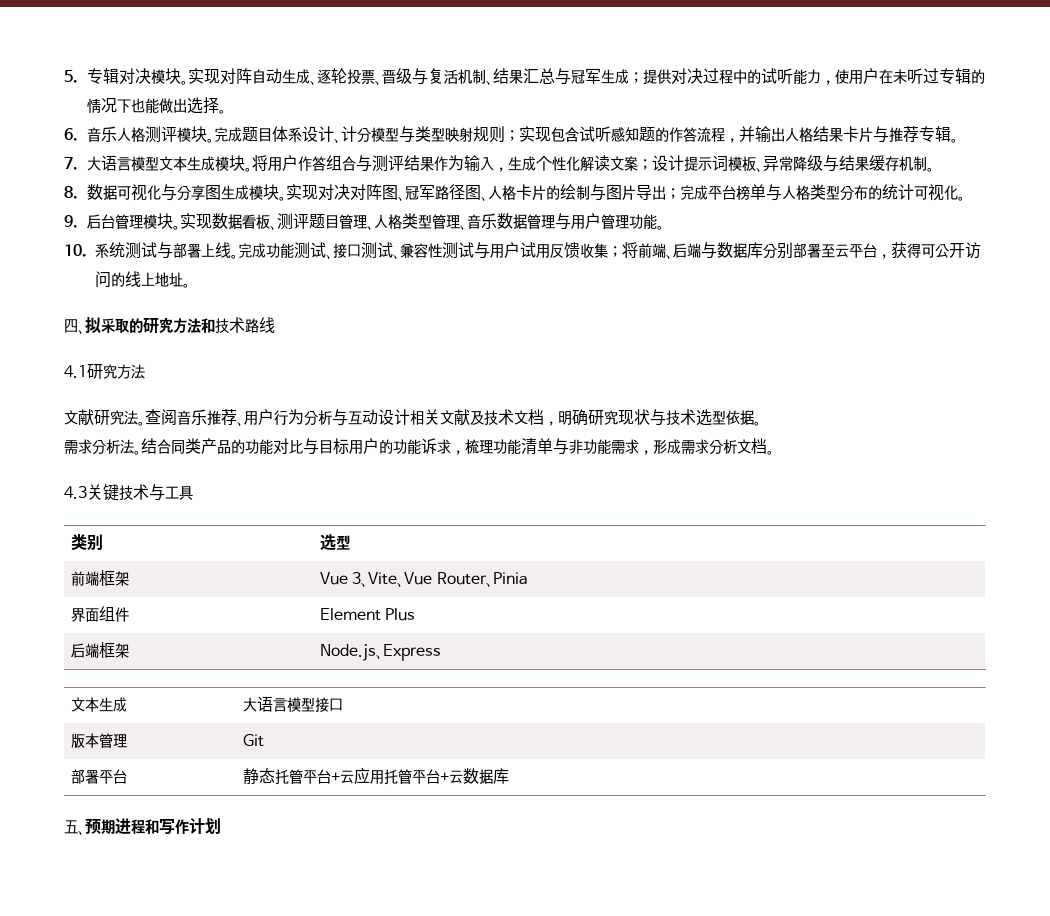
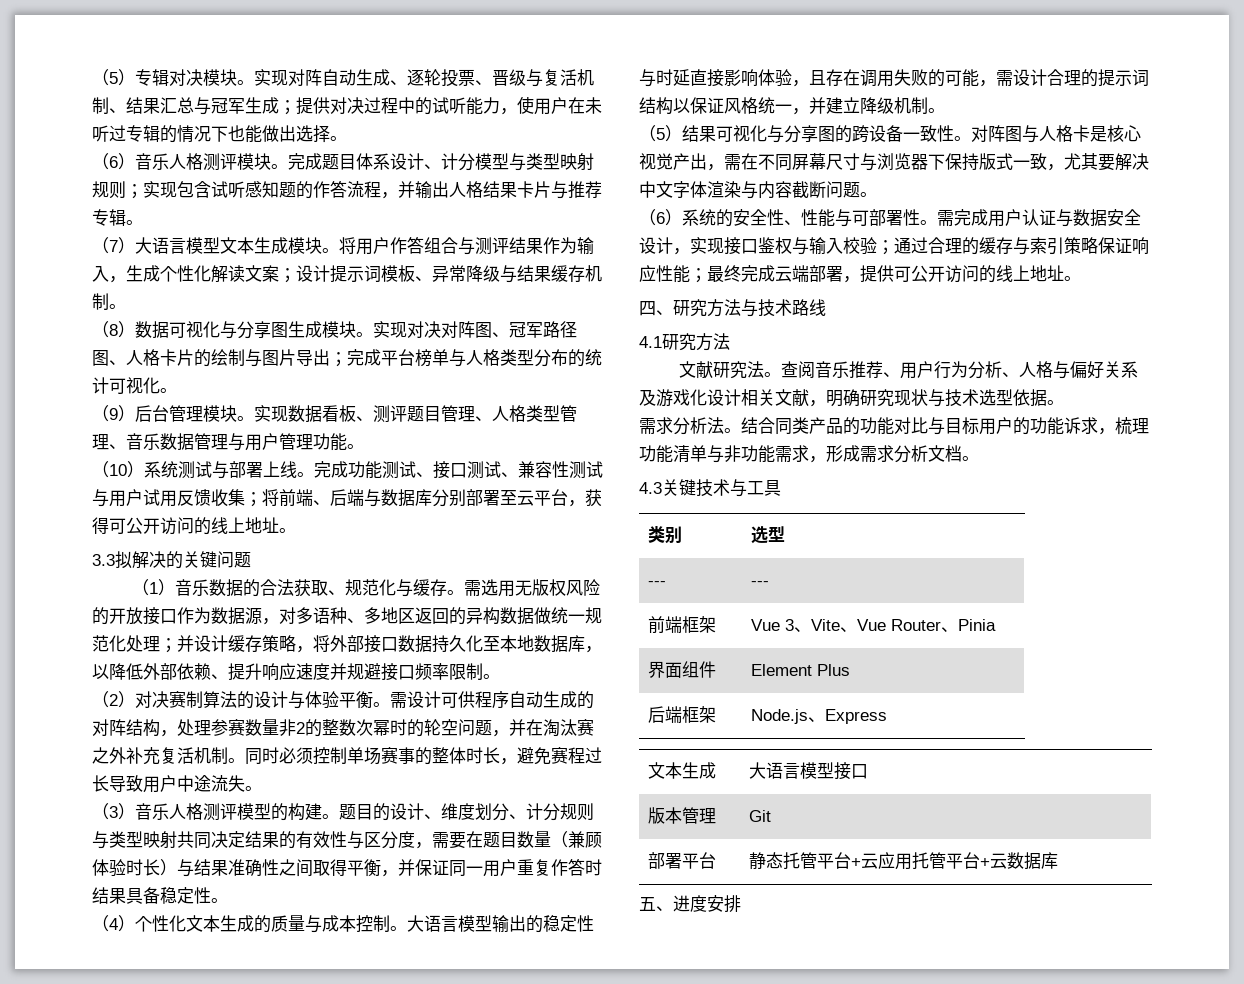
- 5.专辑对决模块。
+ （5）专辑对决模块。
- 6.音乐人格测评模块。
+ （6）音乐人格测评模块。
- 7.大语言模型文本生成模块。
+ （7）大语言模型文本生成模块。
- 8.数据可视化与分享图生成模块。
+ （8）数据可视化与分享图生成模块。
- 9.后台管理模块。
+ （9）后台管理模块。
- 10.系统测试与部署上线。
+ （10）系统测试与部署上线。
+ 3.3拟解决的关键问题
+ （1）音乐数据的合法获取、规范化与缓存。需选用无版权风险的开放接口作为数据源，对多语种、多地区返回的异构数据做统一规范化处理；并设计缓存策略，将外部接口数据持久化至本地数据库，以降低外部依赖、提升响应速度并规避接口频率限制。
+ （2）对决赛制算法的设计与体验平衡。需设计可供程序自动生成的对阵结构，处理参赛数量非2的整数次幂时的轮空问题，并在淘汰赛之外补充复活机制。同时必须控制单场赛事的整体时长，避免赛程过长导致用户中途流失。
+ （3）音乐人格测评模型的构建。题目的设计、维度划分、计分规则与类型映射共同决定结果的有效性与区分度，需要在题目数量（兼顾体验时长）与结果准确性之间取得平衡，并保证同一用户重复作答时结果具备稳定性。
+ （4）个性化文本生成的质量与成本控制。大语言模型输出的稳定性与时延直接影响体验，且存在调用失败的可能，需设计合理的提示词结构以保证风格统一，并建立降级机制。
+ （5）结果可视化与分享图的跨设备一致性。对阵图与人格卡是核心视觉产出，需在不同屏幕尺寸与浏览器下保持版式一致，尤其要解决中文字体渲染与内容截断问题。
+ （6）系统的安全性、性能与可部署性。需完成用户认证与数据安全设计，实现接口鉴权与输入校验；通过合理的缓存与索引策略保证响应性能；最终完成云端部署，提供可公开访问的线上地址。
- 四、拟采取的研究方法和技术路线
+ 四、研究方法与技术路线
- 查阅音乐推荐、用户行为分析与互动设计相关文献及技术文档，明确研究现状与技术选型依据。
+ 查阅音乐推荐、用户行为分析、人格与偏好关系及游戏化设计相关文献，明确研究现状与技术选型依据。
+ --- | ---
- 五、预期进程和写作计划
+ 五、进度安排

